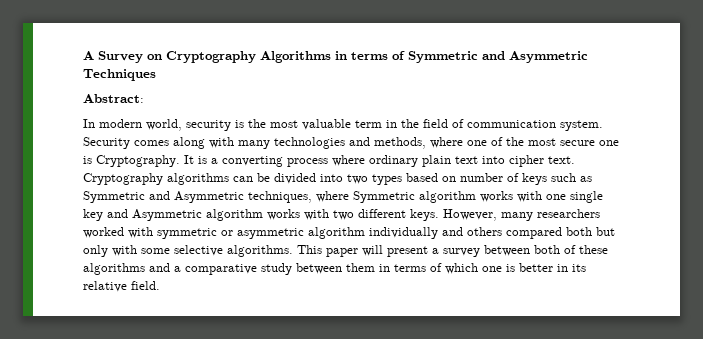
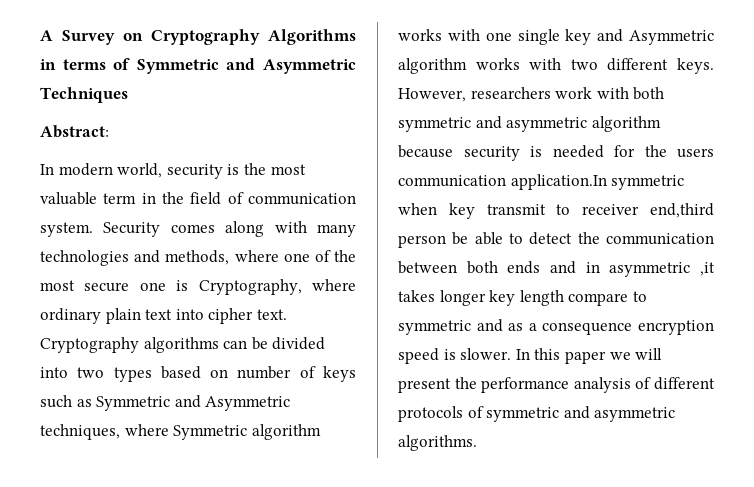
- Security comes along with many technologies and methods, where one of the most secure one is Cryptography. It is a converting process where ordinary plain text into cipher text.
+ Security comes along with many technologies and methods, where one of the most secure one is Cryptography, where ordinary plain text into cipher text.
- However, many researchers worked with symmetric or asymmetric algorithm individually and others compared both but only with some selective algorithms. This paper will present a survey between both of these algorithms and a comparative study between them in terms of which one is better in its relative field.
+ However, researchers work with both symmetric and asymmetric algorithm because security is needed for the users communication application.In symmetric when key transmit to receiver end,third person be able to detect the communication between both ends and in asymmetric ,it takes longer key length compare to symmetric and as a consequence encryption speed is slower. In this paper we will present the performance analysis of different protocols of symmetric and asymmetric algorithms.

